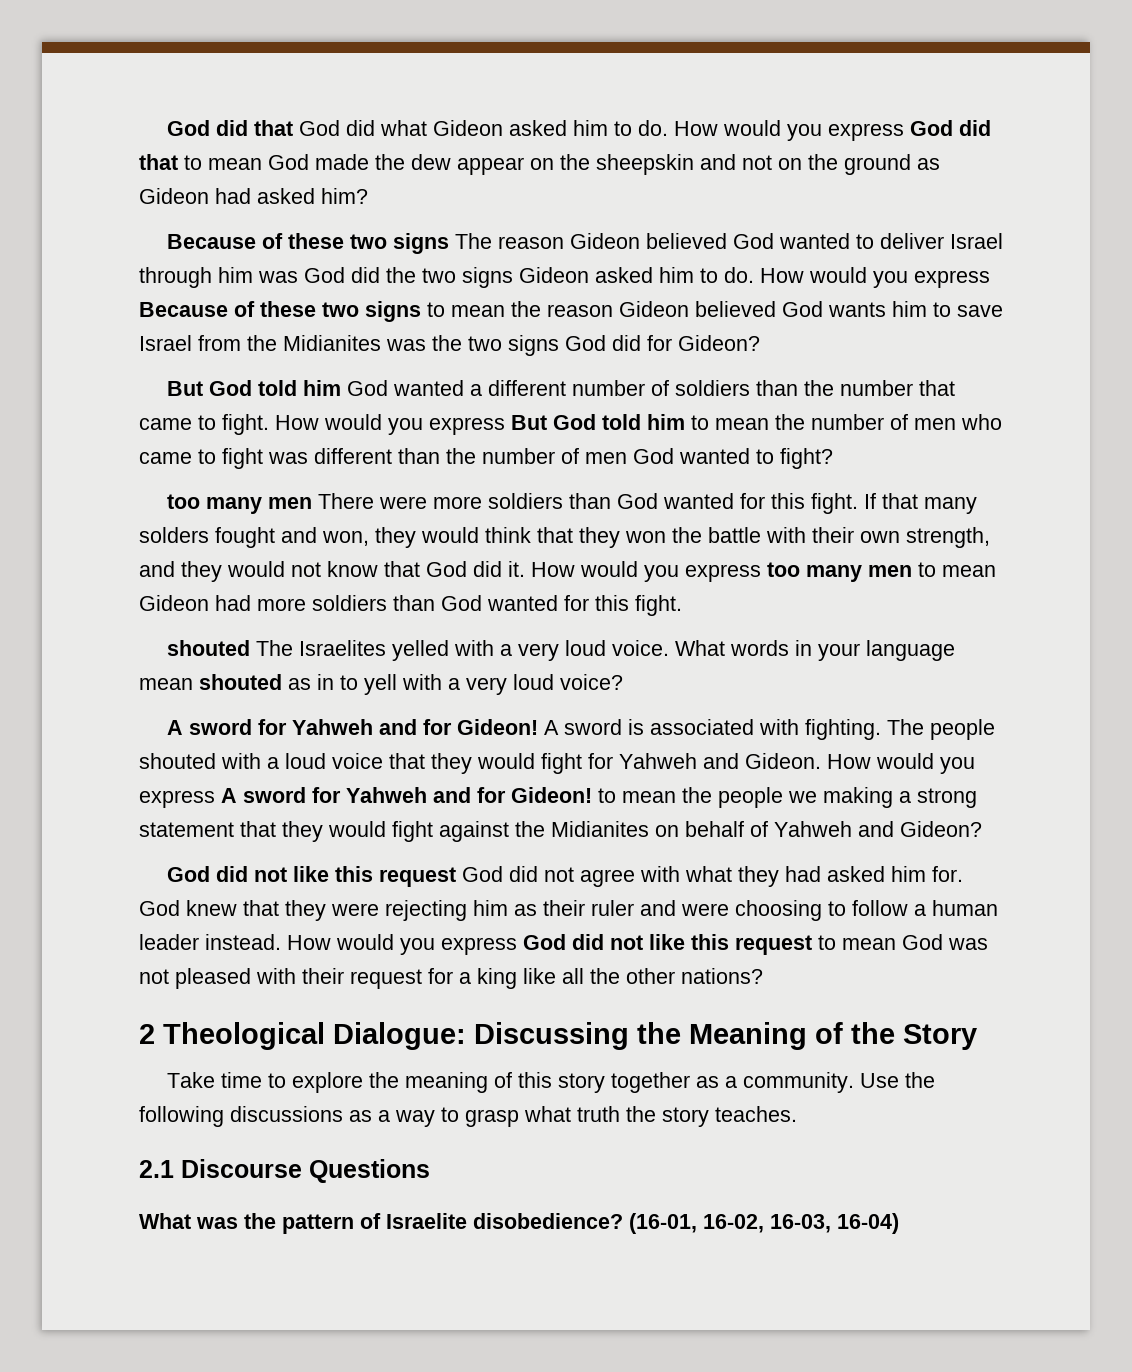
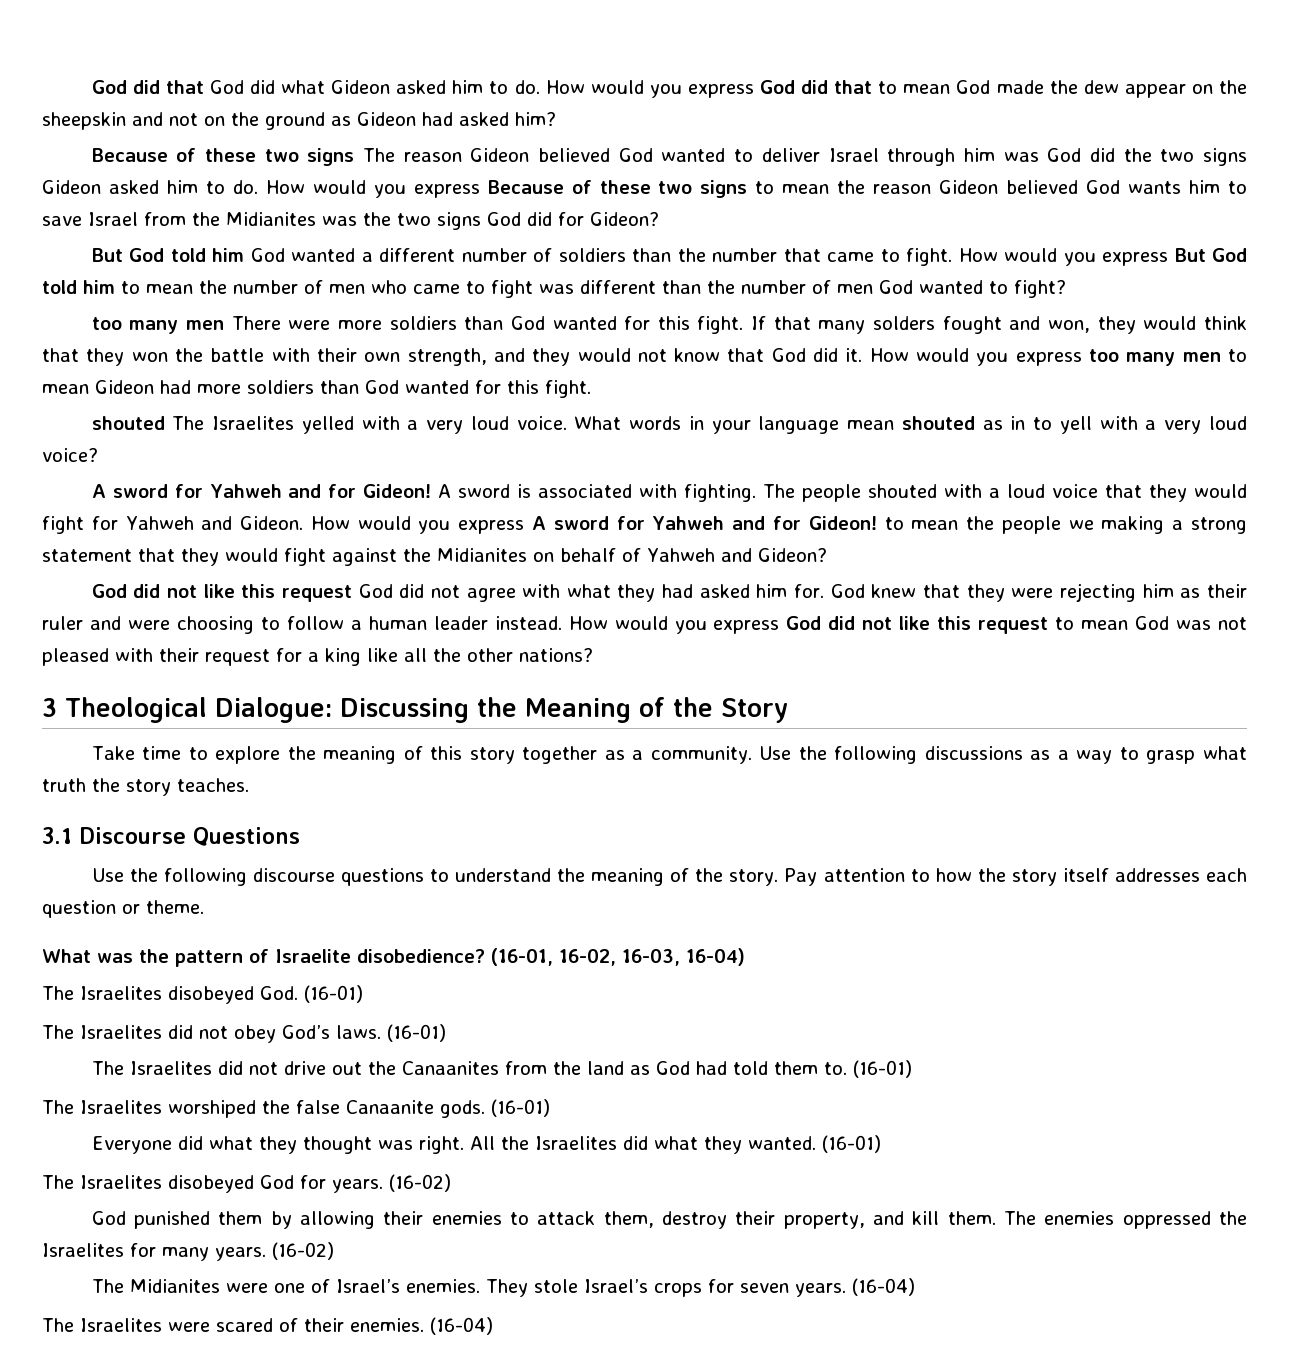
- 2 Theological Dialogue: Discussing the Meaning of the Story
+ 3 Theological Dialogue: Discussing the Meaning of the Story
- 2.1 Discourse Questions
+ 3.1 Discourse Questions
+ Use the following discourse questions to understand the meaning of the story. Pay attention to how the story itself addresses each question or theme.
+ The Israelites disobeyed God. (16-01)
+ The Israelites did not obey God’s laws. (16-01)
+ The Israelites did not drive out the Canaanites from the land as God had told them to. (16-01)
+ The Israelites worshiped the false Canaanite gods. (16-01)
+ Everyone did what they thought was right. All the Israelites did what they wanted. (16-01)
+ The Israelites disobeyed God for years. (16-02)
+ God punished them by allowing their enemies to attack them, destroy their property, and kill them. The enemies oppressed the Israelites for many years. (16-02)
+ The Midianites were one of Israel’s enemies. They stole Israel’s crops for seven years. (16-04)
+ The Israelites were scared of their enemies. (16-04)

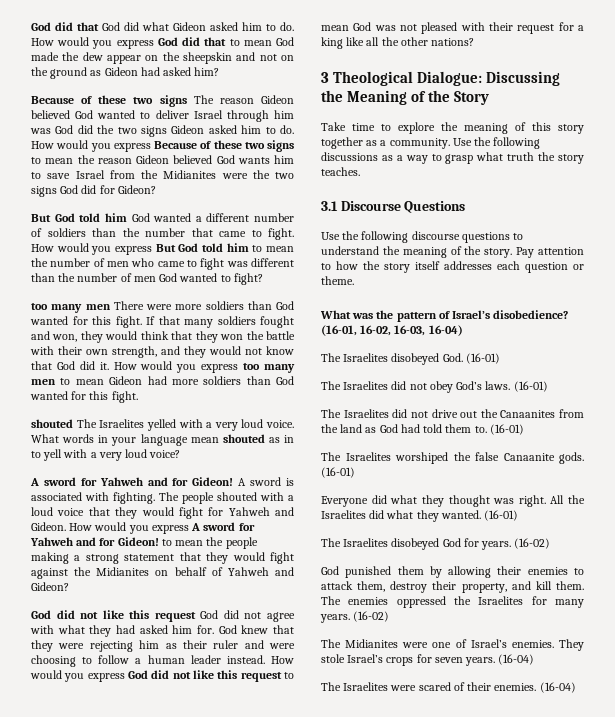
- How would you express Because of these two signs to mean the reason Gideon believed God wants him to save Israel from the Midianites was the two signs God did for Gideon?
+ How would you express Because of these two signs to mean the reason Gideon believed God wants him to save Israel from the Midianites were the two signs God did for Gideon?
- If that many solders fought and won, they would think that they won the battle with their own strength, and they would not know that God did it.
+ If that many soldiers fought and won, they would think that they won the battle with their own strength, and they would not know that God did it.
- How would you express A sword for Yahweh and for Gideon! to mean the people we making a strong statement that they would fight against the Midianites on behalf of Yahweh and Gideon?
+ How would you express A sword for Yahweh and for Gideon! to mean the people making a strong statement that they would fight against the Midianites on behalf of Yahweh and Gideon?
- What was the pattern of Israelite disobedience?
+ What was the pattern of Israel’s disobedience?

